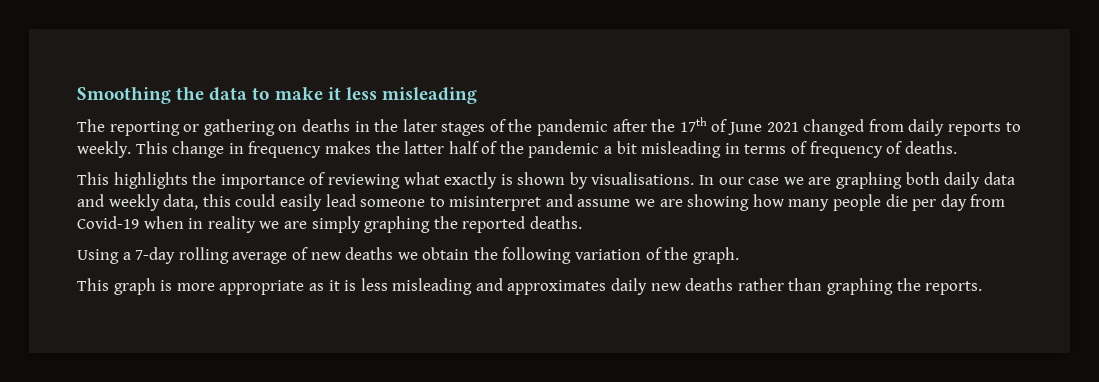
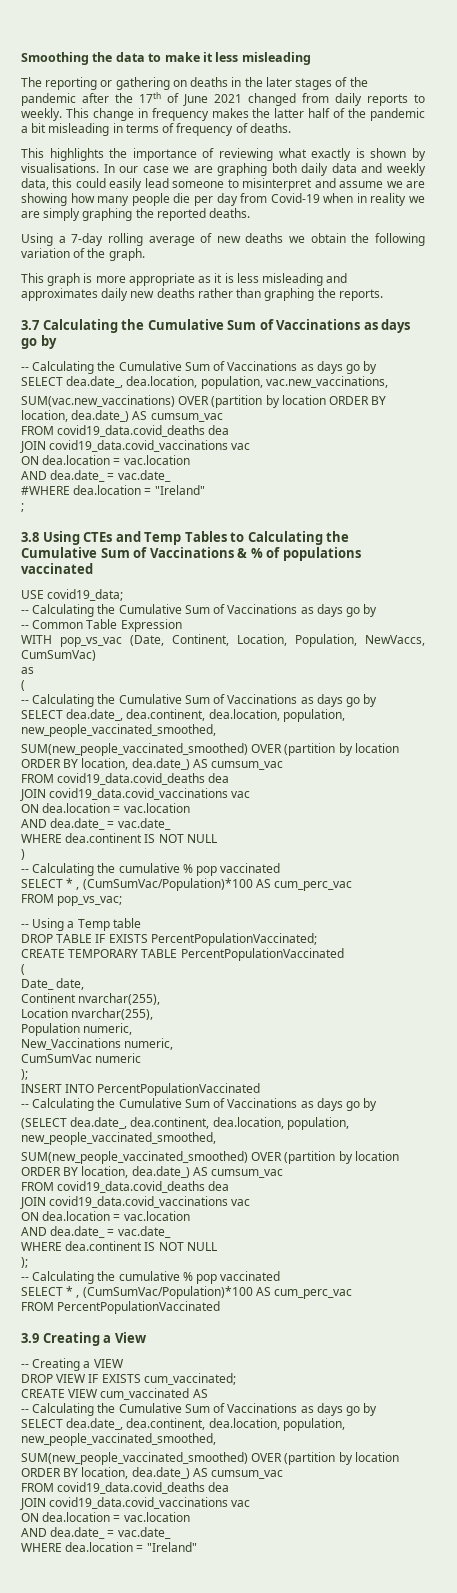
+ 3.7 Calculating the Cumulative Sum of Vaccinations as days go by
+ -- Calculating the Cumulative Sum of Vaccinations as days go by
+ SELECT dea.date_, dea.location, population, vac.new_vaccinations,
+ SUM(vac.new_vaccinations) OVER (partition by location ORDER BY location, dea.date_) AS cumsum_vac
+ FROM covid19_data.covid_deaths dea
+ JOIN covid19_data.covid_vaccinations vac
+ ON dea.location = vac.location
+ AND dea.date_ = vac.date_
+ #WHERE dea.location = "Ireland"
+ ;
+ 3.8 Using CTEs and Temp Tables to Calculating the Cumulative Sum of Vaccinations & % of populations vaccinated
+ USE covid19_data;
+ -- Calculating the Cumulative Sum of Vaccinations as days go by
+ -- Common Table Expression
+ WITH pop_vs_vac (Date, Continent, Location, Population, NewVaccs, CumSumVac)
+ as
+ (
+ -- Calculating the Cumulative Sum of Vaccinations as days go by
+ SELECT dea.date_, dea.continent, dea.location, population, new_people_vaccinated_smoothed,
+ SUM(new_people_vaccinated_smoothed) OVER (partition by location ORDER BY location, dea.date_) AS cumsum_vac
+ FROM covid19_data.covid_deaths dea
+ JOIN covid19_data.covid_vaccinations vac
+ ON dea.location = vac.location
+ AND dea.date_ = vac.date_
+ WHERE dea.continent IS NOT NULL
+ )
+ -- Calculating the cumulative % pop vaccinated
+ SELECT * , (CumSumVac/Population)*100 AS cum_perc_vac
+ FROM pop_vs_vac;
+ -- Using a Temp table
+ DROP TABLE IF EXISTS PercentPopulationVaccinated;
+ CREATE TEMPORARY TABLE PercentPopulationVaccinated
+ (
+ Date_ date,
+ Continent nvarchar(255),
+ Location nvarchar(255),
+ Population numeric,
+ New_Vaccinations numeric,
+ CumSumVac numeric
+ );
+ INSERT INTO PercentPopulationVaccinated
+ -- Calculating the Cumulative Sum of Vaccinations as days go by
+ (SELECT dea.date_, dea.continent, dea.location, population, new_people_vaccinated_smoothed,
+ SUM(new_people_vaccinated_smoothed) OVER (partition by location ORDER BY location, dea.date_) AS cumsum_vac
+ FROM covid19_data.covid_deaths dea
+ JOIN covid19_data.covid_vaccinations vac
+ ON dea.location = vac.location
+ AND dea.date_ = vac.date_
+ WHERE dea.continent IS NOT NULL
+ );
+ -- Calculating the cumulative % pop vaccinated
+ SELECT * , (CumSumVac/Population)*100 AS cum_perc_vac
+ FROM PercentPopulationVaccinated
+ 3.9 Creating a View
+ -- Creating a VIEW
+ DROP VIEW IF EXISTS cum_vaccinated;
+ CREATE VIEW cum_vaccinated AS
+ -- Calculating the Cumulative Sum of Vaccinations as days go by
+ SELECT dea.date_, dea.continent, dea.location, population, new_people_vaccinated_smoothed,
+ SUM(new_people_vaccinated_smoothed) OVER (partition by location ORDER BY location, dea.date_) AS cumsum_vac
+ FROM covid19_data.covid_deaths dea
+ JOIN covid19_data.covid_vaccinations vac
+ ON dea.location = vac.location
+ AND dea.date_ = vac.date_
+ WHERE dea.location = "Ireland"

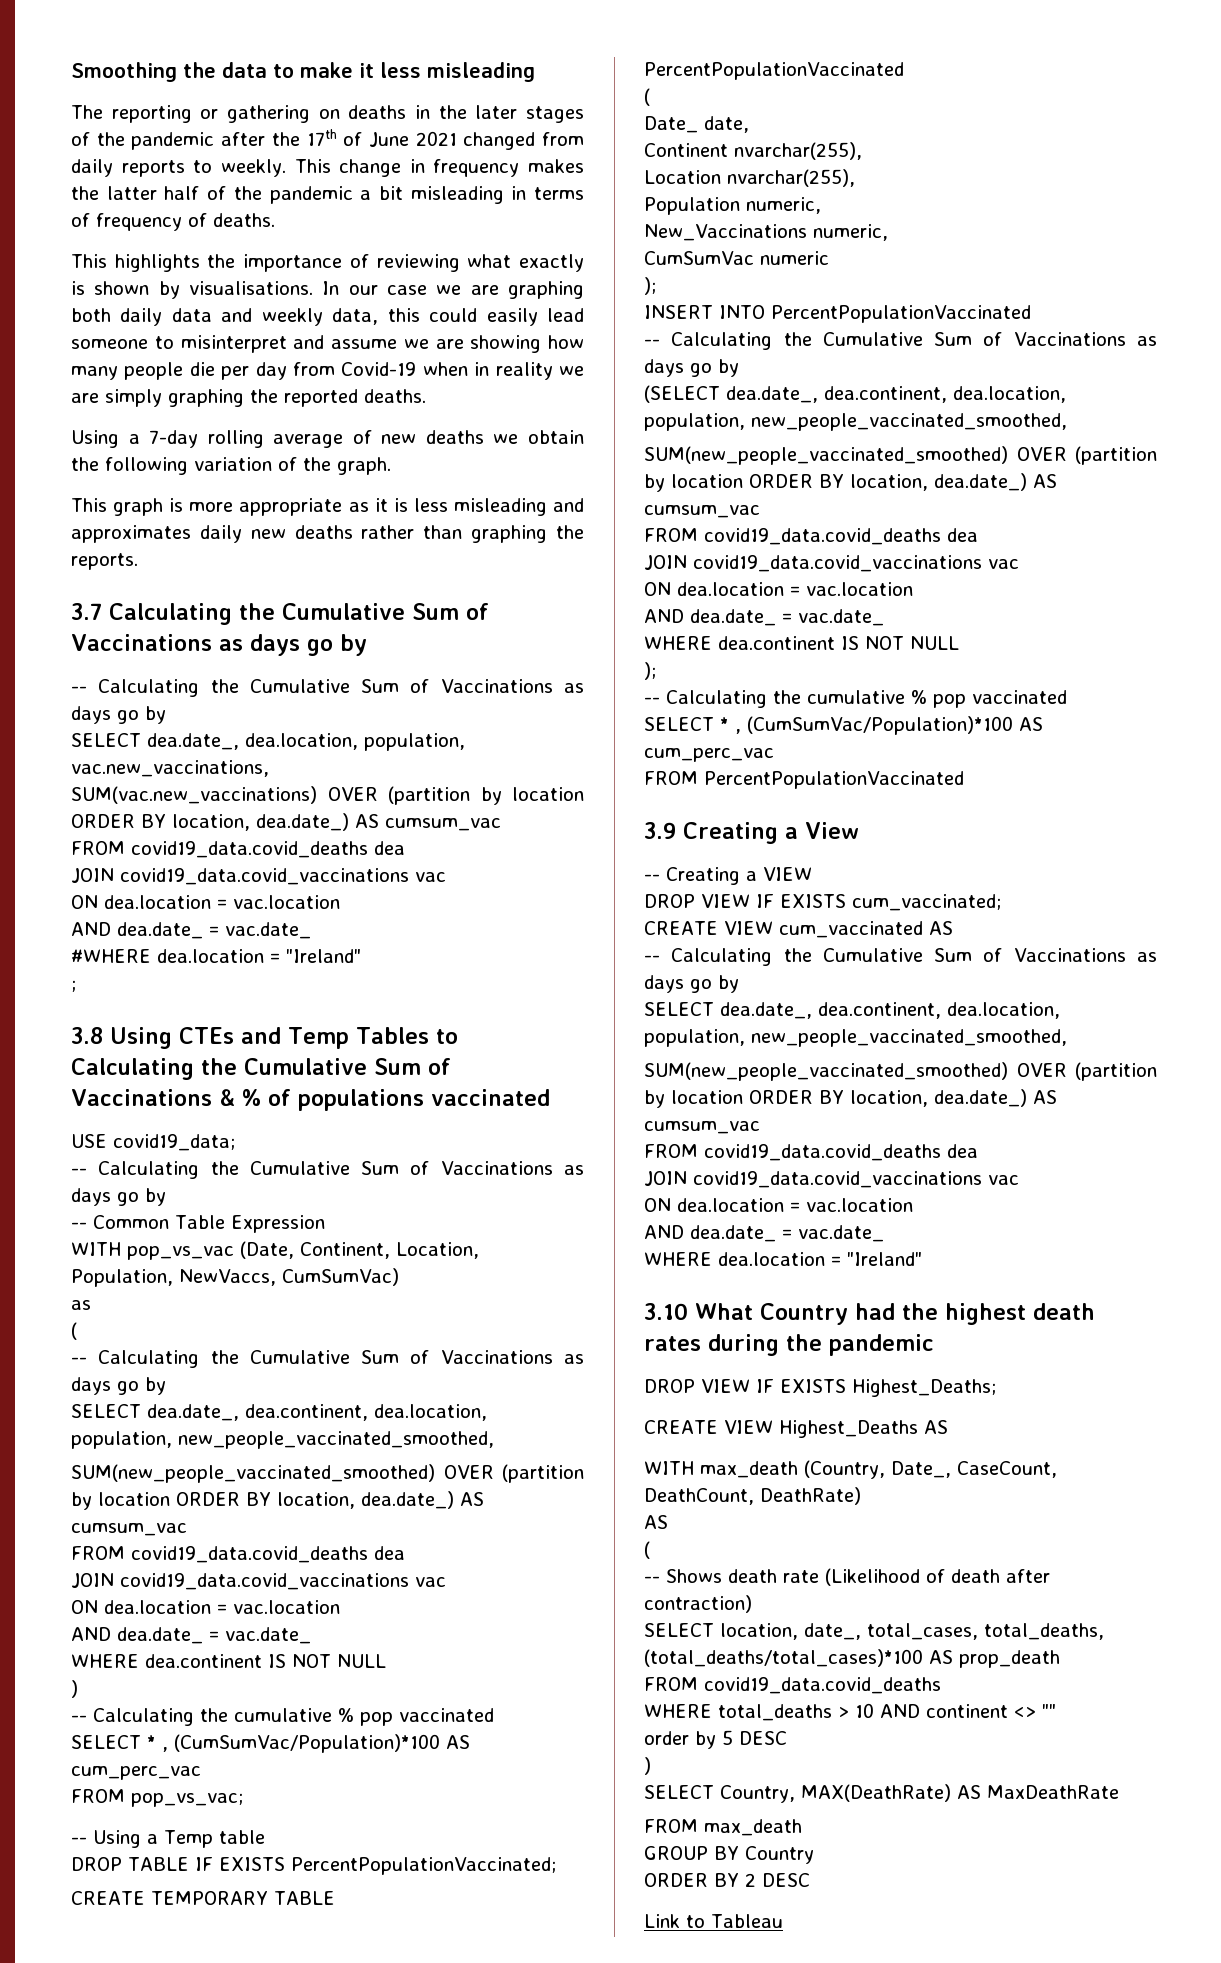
+ 3.10 What Country had the highest death rates during the pandemic
+ DROP VIEW IF EXISTS Highest_Deaths;
+ CREATE VIEW Highest_Deaths AS
+ WITH max_death (Country, Date_, CaseCount, DeathCount, DeathRate)
+ AS
+ (
+ -- Shows death rate (Likelihood of death after contraction)
+ SELECT location, date_, total_cases, total_deaths, (total_deaths/total_cases)*100 AS prop_death
+ FROM covid19_data.covid_deaths
+ WHERE total_deaths > 10 AND continent <> ""
+ order by 5 DESC
+ )
+ SELECT Country, MAX(DeathRate) AS MaxDeathRate
+ FROM max_death
+ GROUP BY Country
+ ORDER BY 2 DESC
+ Link to Tableau

